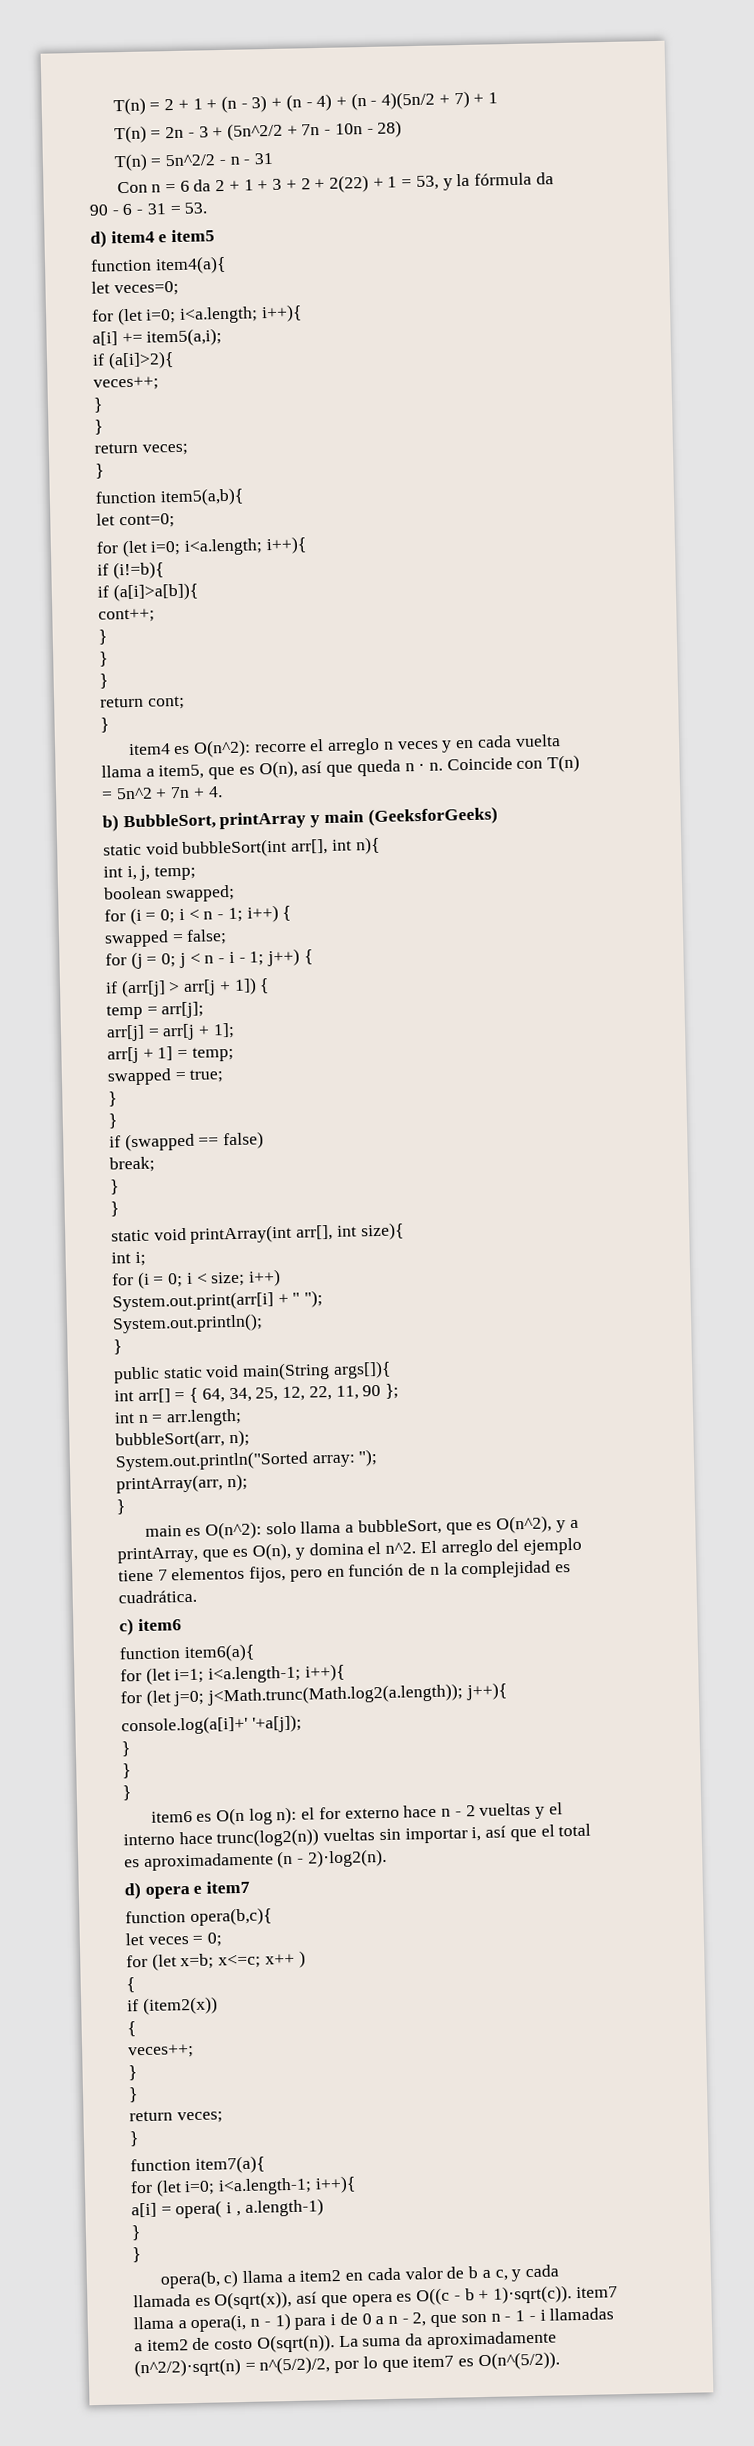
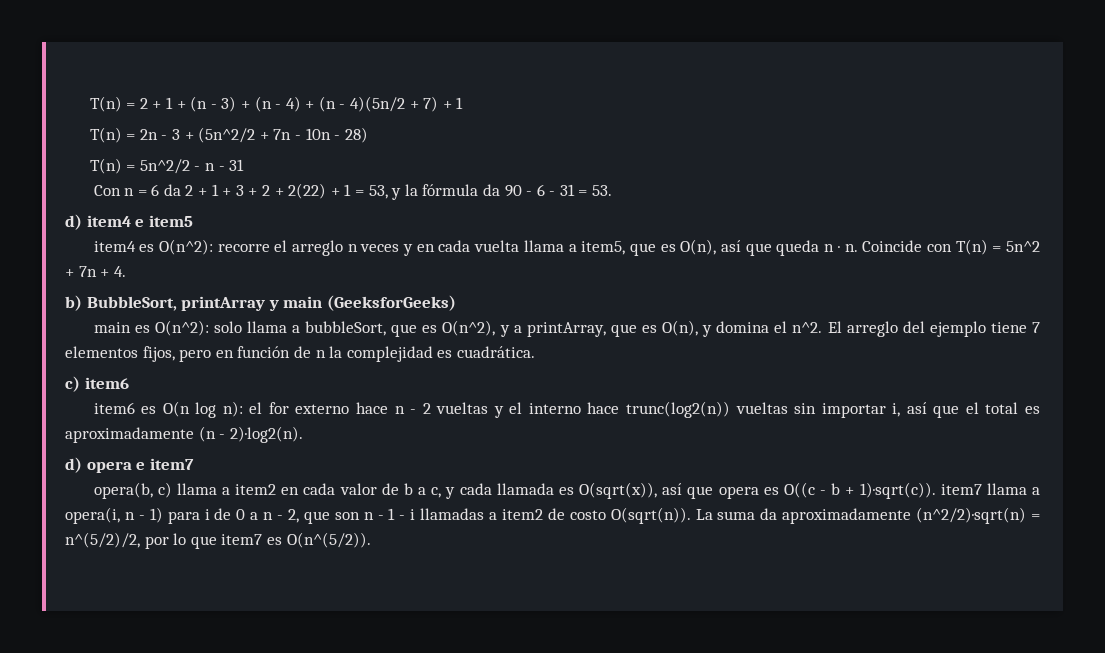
- function item4(a){
- let veces=0;
- for (let i=0; i<a.length; i++){
- a[i] += item5(a,i);
- if (a[i]>2){
- veces++;
- }
- }
- return veces;
- }
- function item5(a,b){
- let cont=0;
- for (let i=0; i<a.length; i++){
- if (i!=b){
- if (a[i]>a[b]){
- cont++;
- }
- }
- }
- return cont;
- }
- static void bubbleSort(int arr[], int n){
- int i, j, temp;
- boolean swapped;
- for (i = 0; i < n - 1; i++) {
- swapped = false;
- for (j = 0; j < n - i - 1; j++) {
- if (arr[j] > arr[j + 1]) {
- temp = arr[j];
- arr[j] = arr[j + 1];
- arr[j + 1] = temp;
- swapped = true;
- }
- }
- if (swapped == false)
- break;
- }
- }
- static void printArray(int arr[], int size){
- int i;
- for (i = 0; i < size; i++)
- System.out.print(arr[i] + " ");
- System.out.println();
- }
- public static void main(String args[]){
- int arr[] = { 64, 34, 25, 12, 22, 11, 90 };
- int n = arr.length;
- bubbleSort(arr, n);
- System.out.println("Sorted array: ");
- printArray(arr, n);
- }
- function item6(a){
- for (let i=1; i<a.length-1; i++){
- for (let j=0; j<Math.trunc(Math.log2(a.length)); j++){
- console.log(a[i]+' '+a[j]);
- }
- }
- }
- function opera(b,c){
- let veces = 0;
- for (let x=b; x<=c; x++ )
- {
- if (item2(x))
- {
- veces++;
- }
- }
- return veces;
- }
- function item7(a){
- for (let i=0; i<a.length-1; i++){
- a[i] = opera( i , a.length-1)
- }
- }

